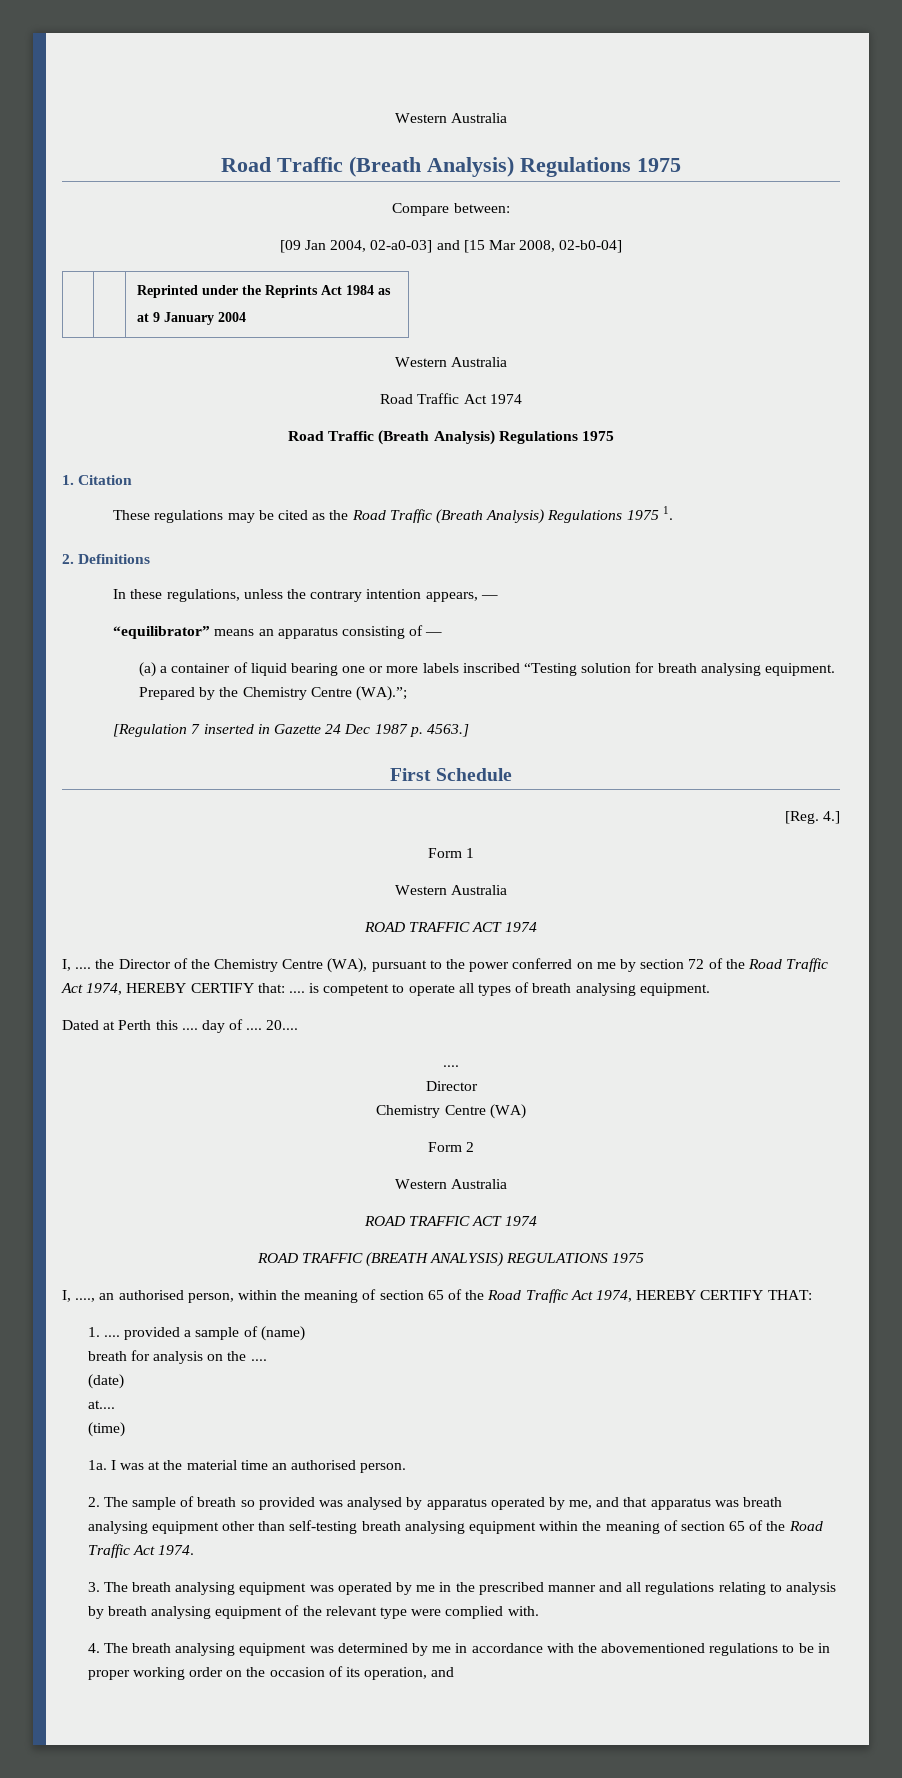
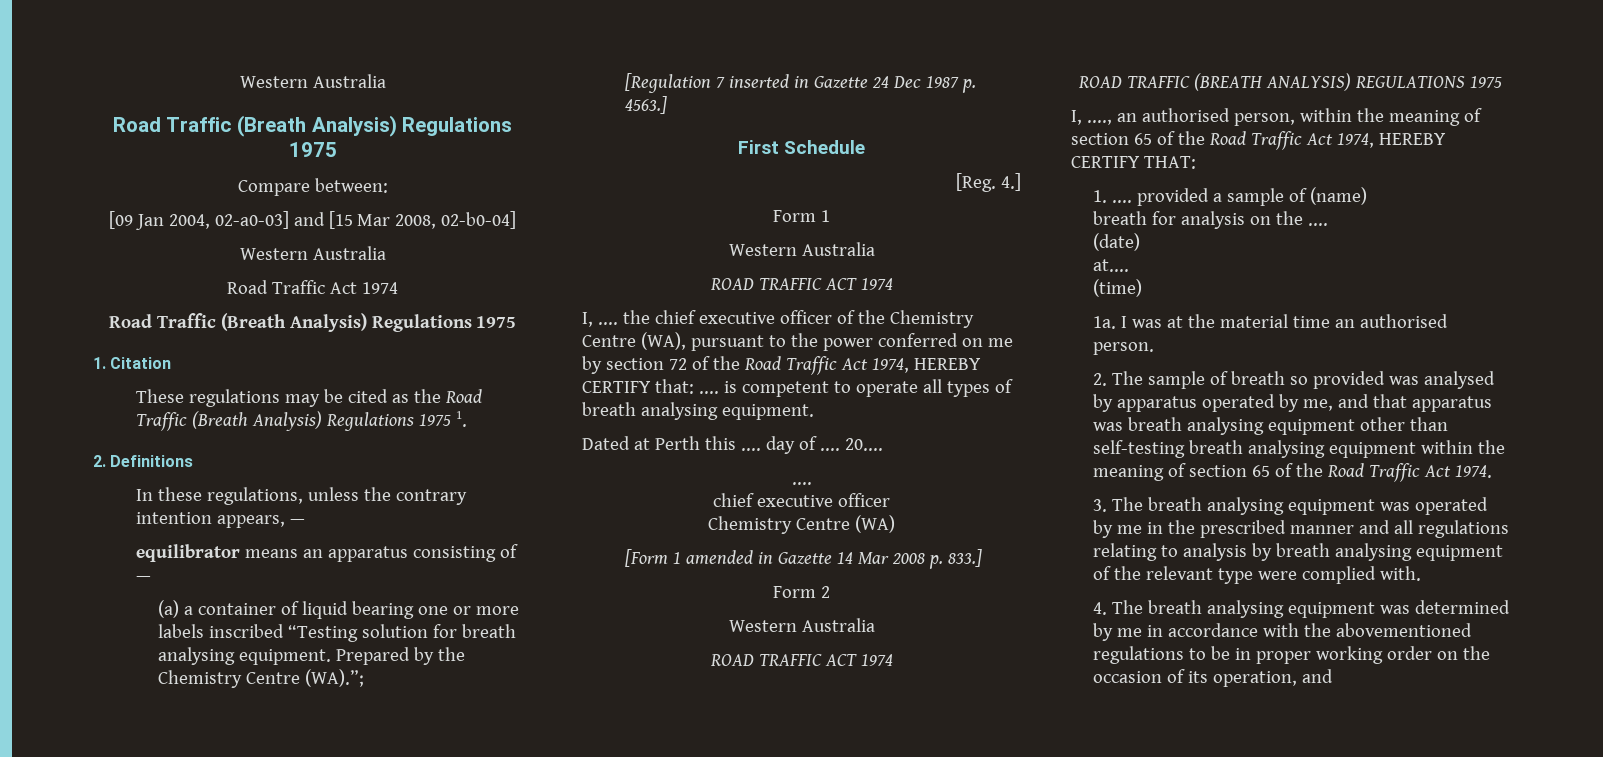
- | | Reprinted under the Reprints Act 1984 as
- at 9 January 2004
- “equilibrator” means an apparatus consisting of —
+ equilibrator means an apparatus consisting of —
- I, .... the Director of the Chemistry Centre (WA), pursuant to the power conferred on me by section 72 of the Road Traffic Act 1974, HEREBY CERTIFY that: .... is competent to operate all types of breath analysing equipment.
+ I, .... the chief executive officer of the Chemistry Centre (WA), pursuant to the power conferred on me by section 72 of the Road Traffic Act 1974, HEREBY CERTIFY that: .... is competent to operate all types of breath analysing equipment.
  20....
  ....
- Director
+ chief executive officer
+ [Form 1 amended in Gazette 14 Mar 2008 p. 833.]

